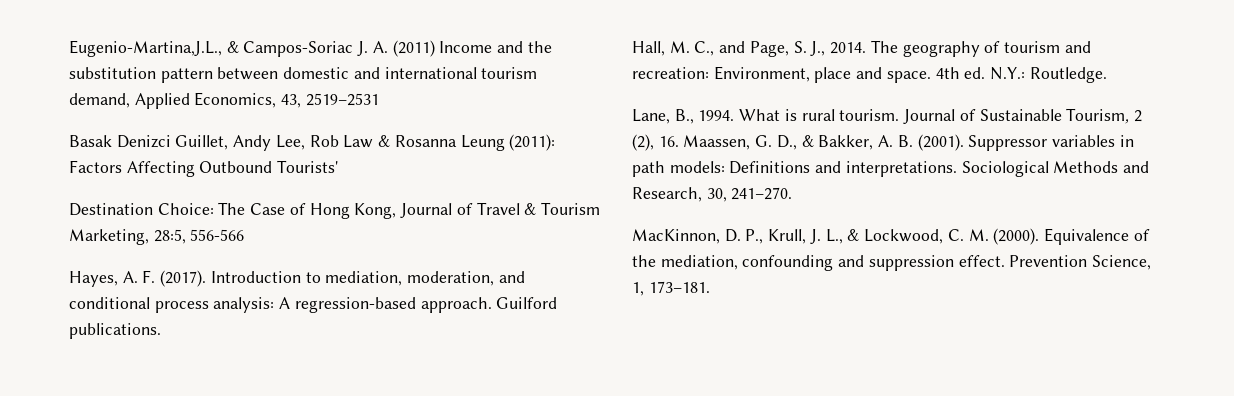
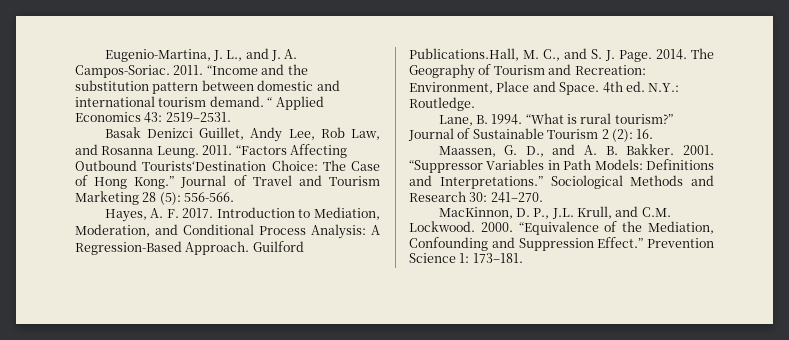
- Eugenio-Martina,J.L., & Campos-Soriac J. A. (2011) Income and the substitution pattern between domestic and international tourism demand, Applied Economics, 43, 2519–2531
+ Eugenio-Martina, J. L., and J. A. Campos-Soriac. 2011. “Income and the substitution pattern between domestic and international tourism demand. “ Applied Economics 43: 2519–2531.
- Basak Denizci Guillet, Andy Lee, Rob Law & Rosanna Leung (2011): Factors Affecting Outbound Tourists'
- Destination Choice: The Case of Hong Kong, Journal of Travel & Tourism Marketing, 28:5, 556-566
+ Basak Denizci Guillet, Andy Lee, Rob Law, and Rosanna Leung. 2011. “Factors Affecting Outbound Tourists‘Destination Choice: The Case of Hong Kong.” Journal of Travel and Tourism Marketing 28 (5): 556-566.
- Hayes, A. F. (2017).
+ Hayes, A. F. 2017.
- Introduction to mediation, moderation, and conditional process analysis: A regression-based approach. Guilford publications.
- Hall, M. C., and Page, S. J., 2014. The geography of tourism and recreation: Environment, place and space.
+ Introduction to Mediation, Moderation, and Conditional Process Analysis: A Regression-Based Approach. Guilford Publications.Hall, M. C., and S. J. Page. 2014. The Geography of Tourism and Recreation: Environment, Place and Space.
- Lane, B., 1994. What is rural tourism.
+ Lane, B. 1994. “What is rural tourism?”
- Journal of Sustainable Tourism, 2 (2), 16. Maassen, G. D., & Bakker, A. B. (2001). Suppressor variables in path models: Definitions and interpretations.
+ Journal of Sustainable Tourism 2 (2): 16.
+ Maassen, G. D., and A. B. Bakker. 2001. “Suppressor Variables in Path Models: Definitions and Interpretations.”
- Sociological Methods and Research, 30, 241–270.
+ Sociological Methods and Research 30: 241–270.
- MacKinnon, D. P., Krull, J. L., & Lockwood, C. M. (2000). Equivalence of the mediation, confounding and suppression effect. Prevention Science, 1, 173–181.
+ MacKinnon, D. P., J.L. Krull, and C.M. Lockwood. 2000. “Equivalence of the Mediation, Confounding and Suppression Effect.” Prevention Science 1: 173–181.

